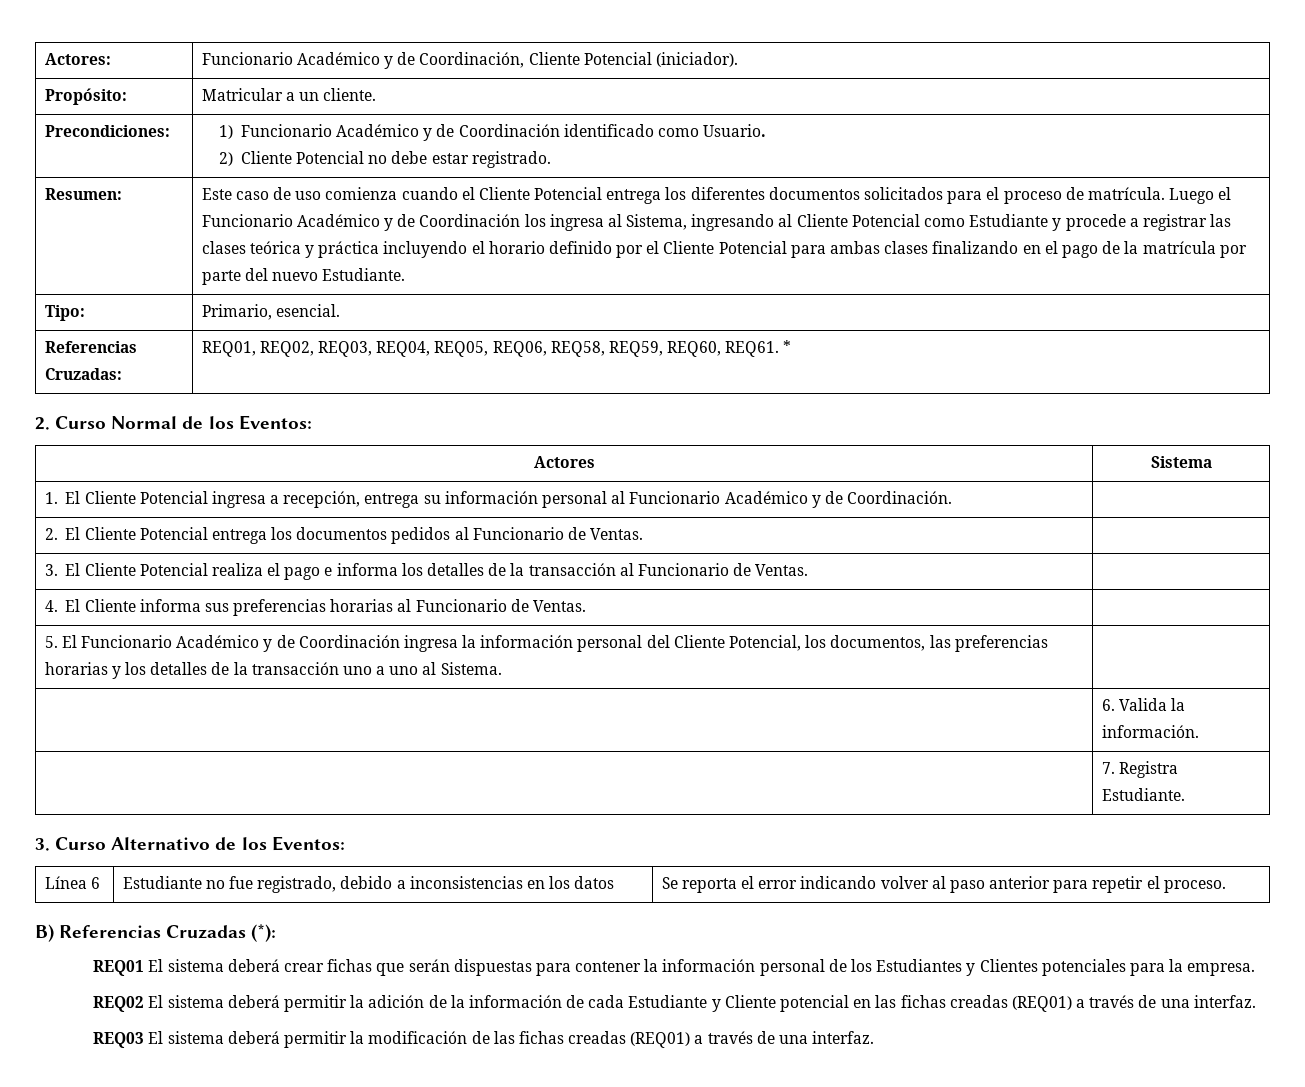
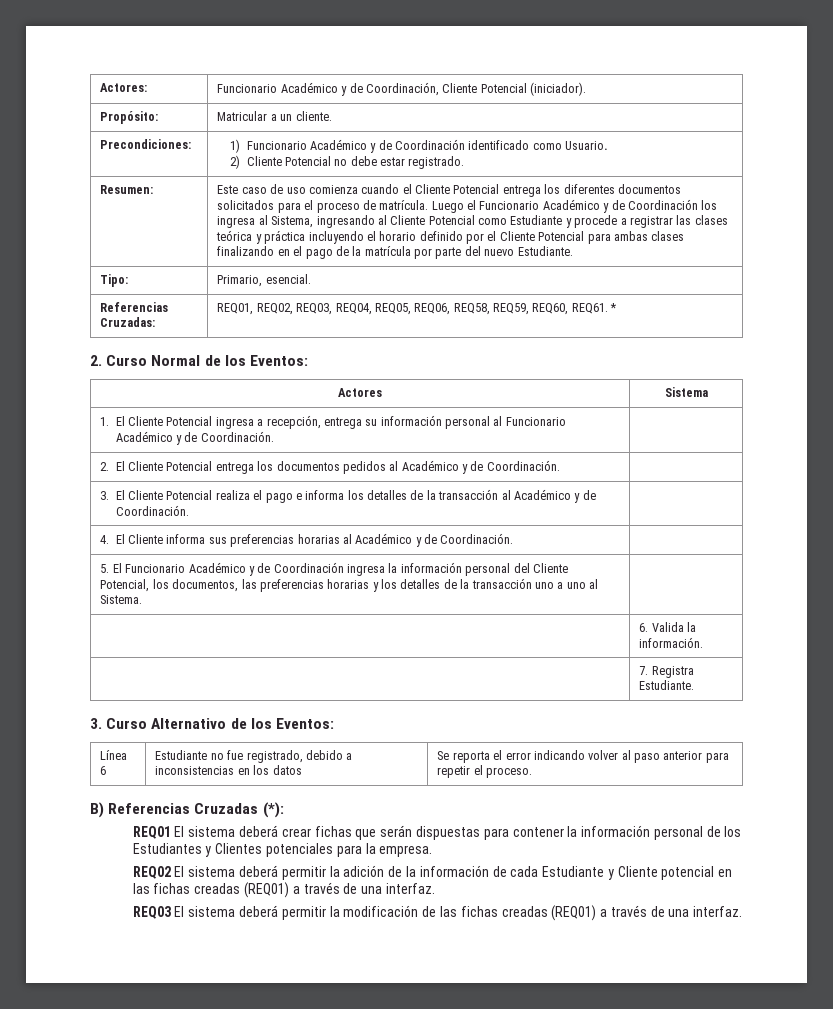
- 2. El Cliente Potencial entrega los documentos pedidos al Funcionario de Ventas. |
+ 2. El Cliente Potencial entrega los documentos pedidos al Académico y de Coordinación. |
- 3. El Cliente Potencial realiza el pago e informa los detalles de la transacción al Funcionario de Ventas. |
+ 3. El Cliente Potencial realiza el pago e informa los detalles de la transacción al Académico y de Coordinación. |
- 4. El Cliente informa sus preferencias horarias al Funcionario de Ventas. |
+ 4. El Cliente informa sus preferencias horarias al Académico y de Coordinación. |

